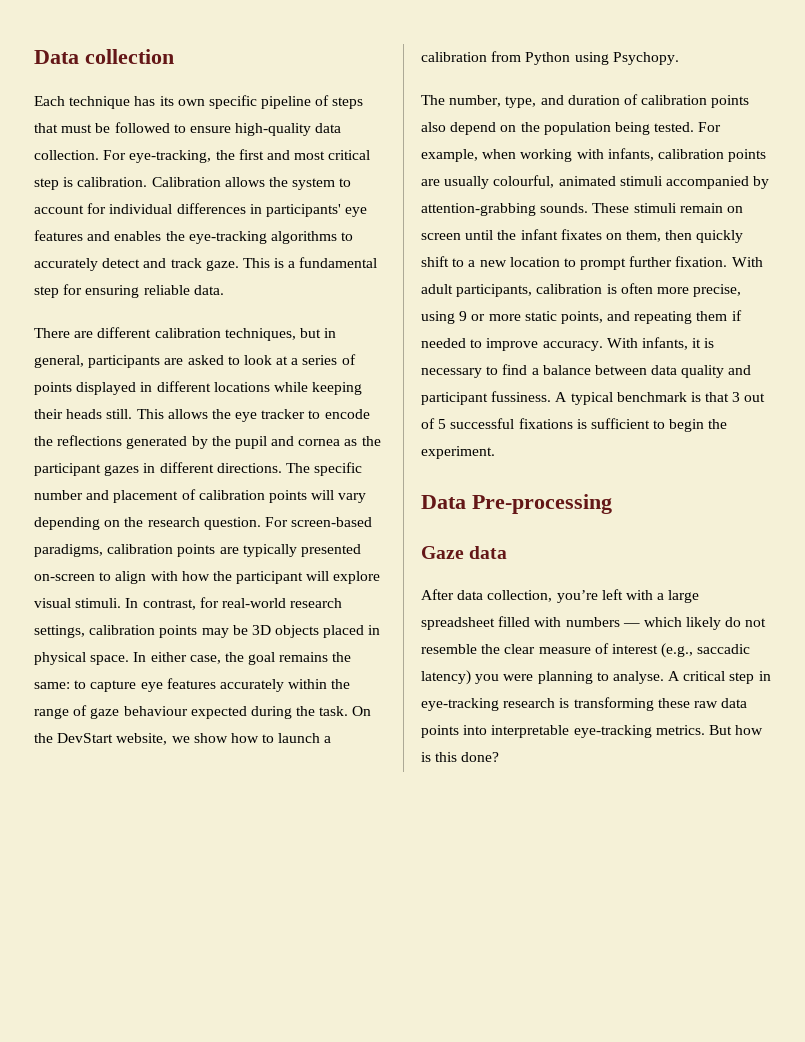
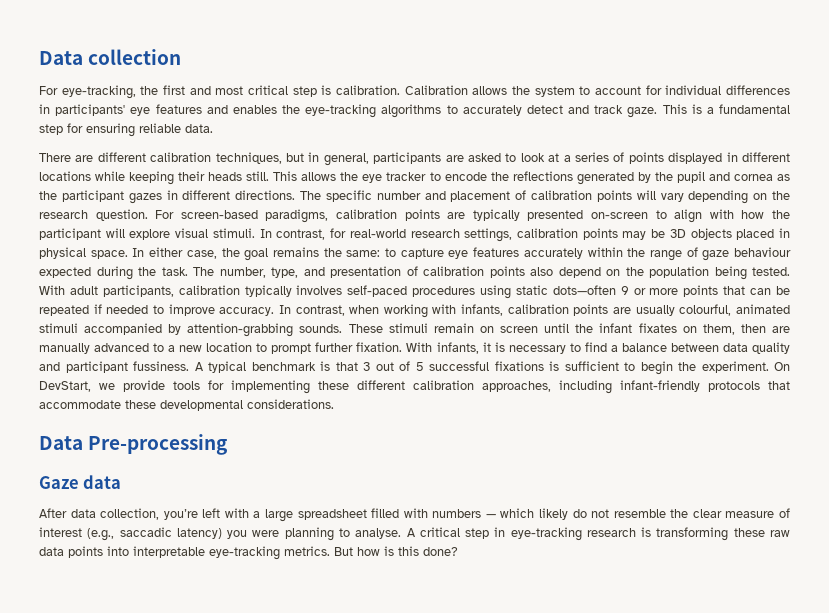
- Each technique has its own specific pipeline of steps that must be followed to ensure high-quality data collection.
- In either case, the goal remains the same: to capture eye features accurately within the range of gaze behaviour expected during the task. On the DevStart website, we show how to launch a calibration from Python using Psychopy.
- The number, type, and duration of calibration points also depend on the population being tested.
+ In either case, the goal remains the same: to capture eye features accurately within the range of gaze behaviour expected during the task. The number, type, and presentation of calibration points also depend on the population being tested.
- For example, when working with infants, calibration points are usually colourful, animated stimuli accompanied by attention-grabbing sounds.
+ With adult participants, calibration typically involves self-paced procedures using static dots—often 9 or more points that can be repeated if needed to improve accuracy. In contrast, when working with infants, calibration points are usually colourful, animated stimuli accompanied by attention-grabbing sounds.
- These stimuli remain on screen until the infant fixates on them, then quickly shift to a new location to prompt further fixation.
+ These stimuli remain on screen until the infant fixates on them, then are manually advanced to a new location to prompt further fixation.
- With adult participants, calibration is often more precise, using 9 or more static points, and repeating them if needed to improve accuracy. With infants, it is necessary to find a balance between data quality and participant fussiness.
+ With infants, it is necessary to find a balance between data quality and participant fussiness.
+ On DevStart, we provide tools for implementing these different calibration approaches, including infant-friendly protocols that accommodate these developmental considerations.

